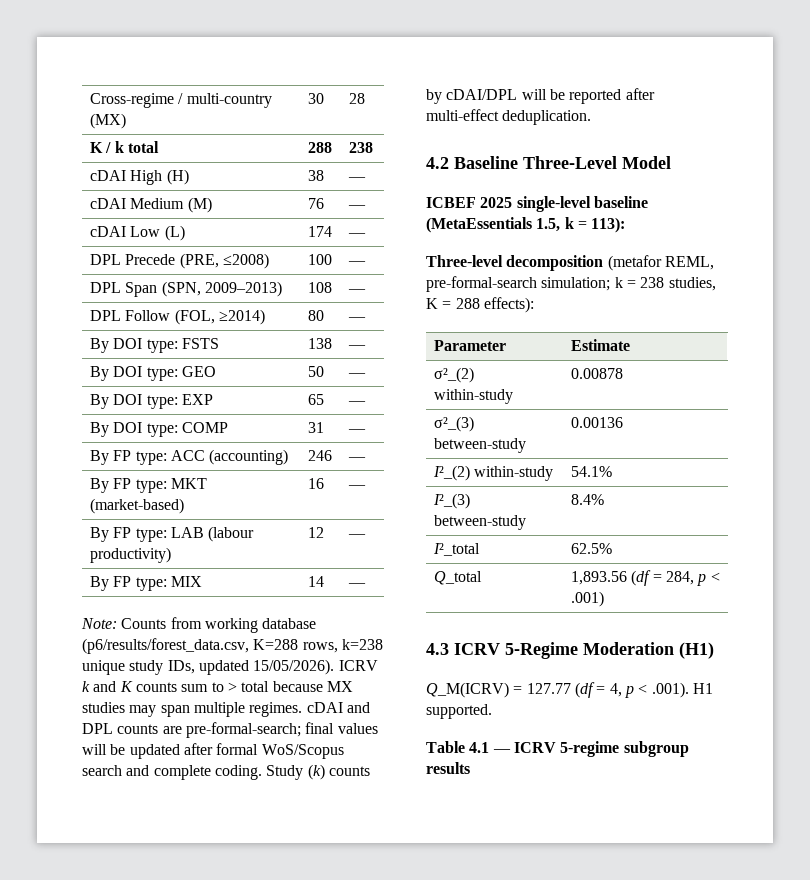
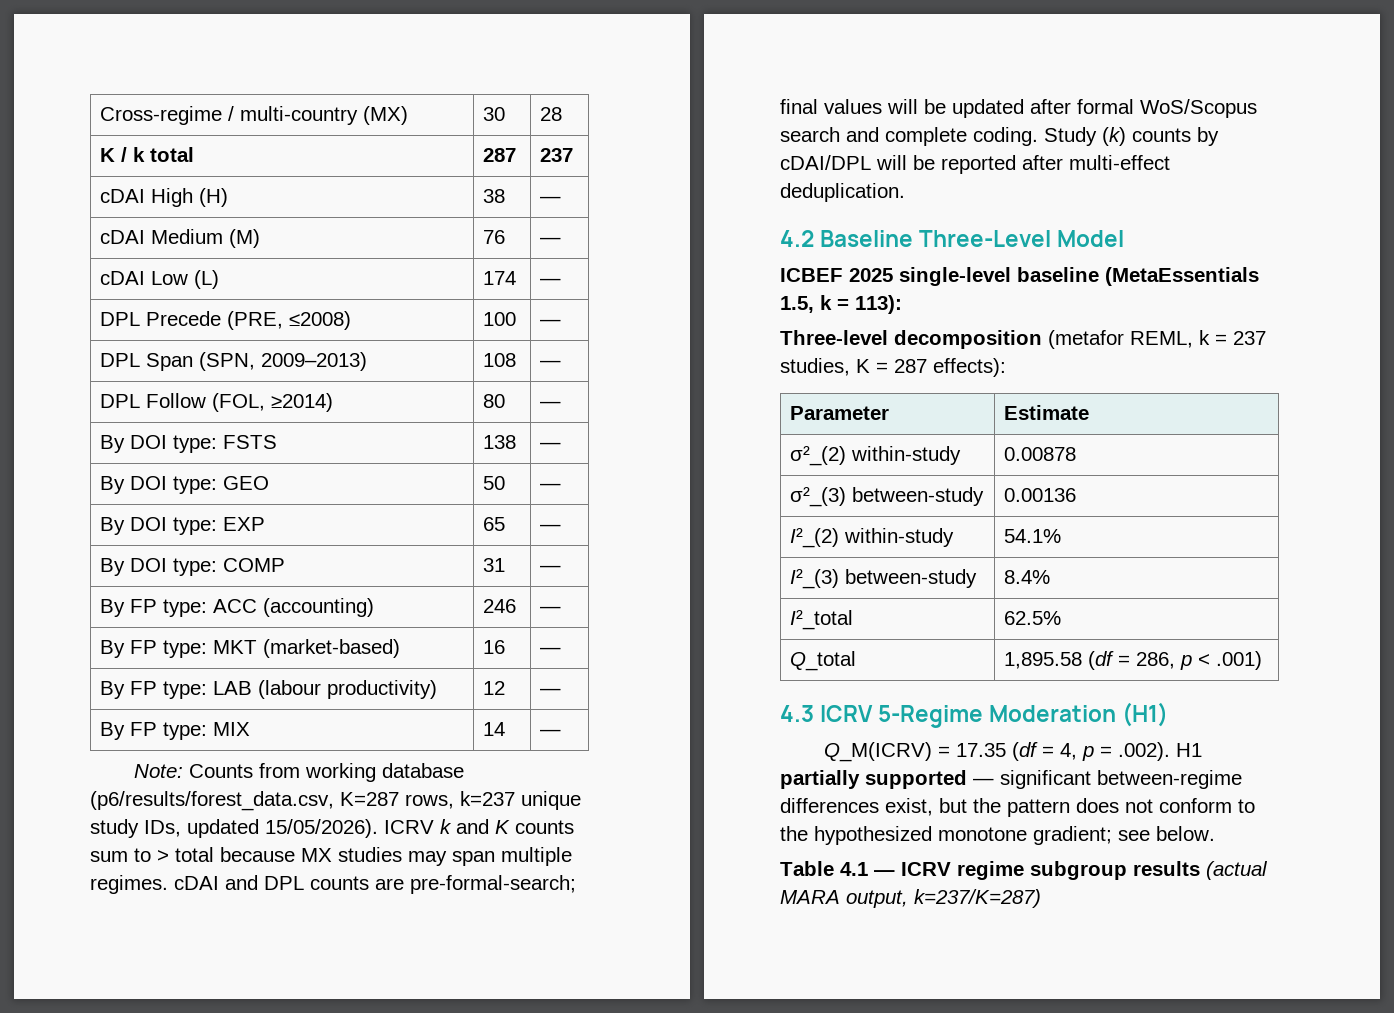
- K / k total | 288 | 238
+ K / k total | 287 | 237
- Note: Counts from working database (p6/results/forest_data.csv, K=288 rows, k=238 unique study IDs, updated 15/05/2026).
+ Note: Counts from working database (p6/results/forest_data.csv, K=287 rows, k=237 unique study IDs, updated 15/05/2026).
- Three-level decomposition (metafor REML, pre-formal-search simulation; k = 238 studies, K = 288 effects):
+ Three-level decomposition (metafor REML, k = 237 studies, K = 287 effects):
- Q_total | 1,893.56 (df = 284, p < .001)
+ Q_total | 1,895.58 (df = 286, p < .001)
- Q_M(ICRV) = 127.77 (df = 4, p < .001). H1 supported.
+ Q_M(ICRV) = 17.35 (df = 4, p = .002). H1 partially supported — significant between-regime differences exist, but the pattern does not conform to the hypothesized monotone gradient; see below.
- Table 4.1 — ICRV 5-regime subgroup results
+ Table 4.1 — ICRV regime subgroup results (actual MARA output, k=237/K=287)

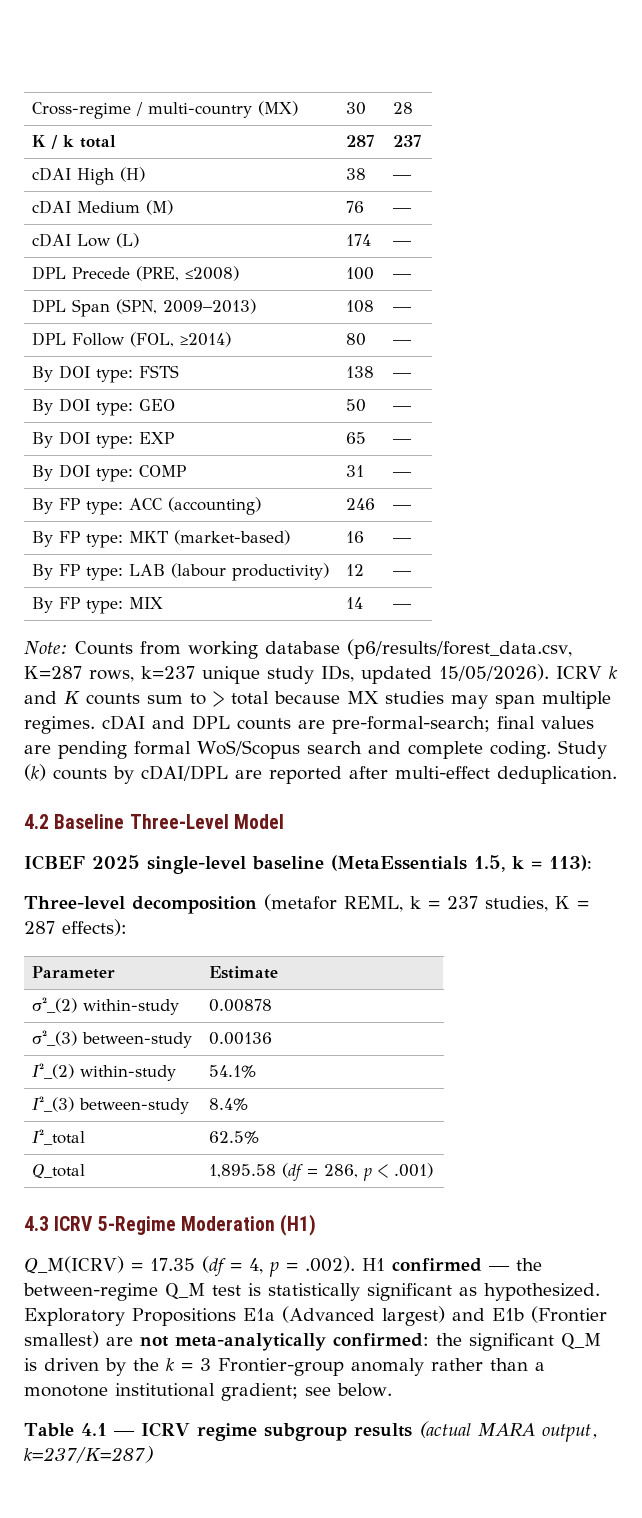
- ICRV k and K counts sum to > total because MX studies may span multiple regimes. cDAI and DPL counts are pre-formal-search; final values will be updated after formal WoS/Scopus search and complete coding.
+ ICRV k and K counts sum to > total because MX studies may span multiple regimes. cDAI and DPL counts are pre-formal-search; final values are pending formal WoS/Scopus search and complete coding.
- Study (k) counts by cDAI/DPL will be reported after multi-effect deduplication.
+ Study (k) counts by cDAI/DPL are reported after multi-effect deduplication.
- Q_M(ICRV) = 17.35 (df = 4, p = .002). H1 partially supported — significant between-regime differences exist, but the pattern does not conform to the hypothesized monotone gradient; see below.
+ Q_M(ICRV) = 17.35 (df = 4, p = .002). H1 confirmed — the between-regime Q_M test is statistically significant as hypothesized. Exploratory Propositions E1a (Advanced largest) and E1b (Frontier smallest) are not meta-analytically confirmed: the significant Q_M is driven by the k = 3 Frontier-group anomaly rather than a monotone institutional gradient; see below.

